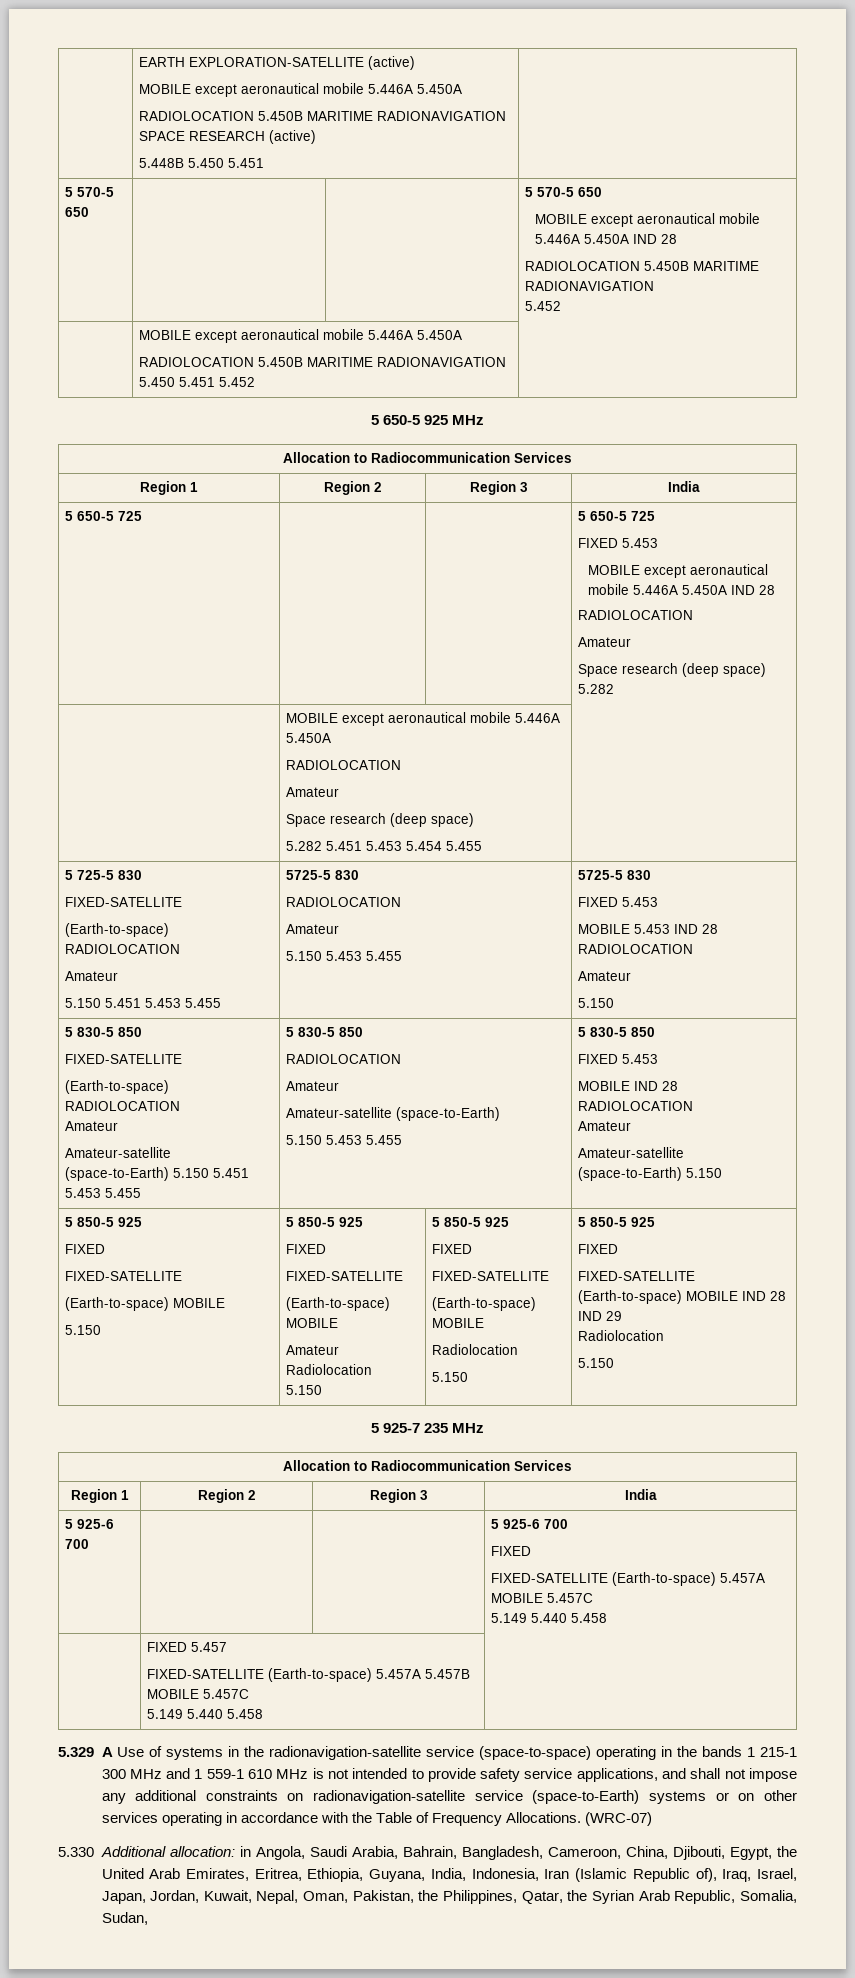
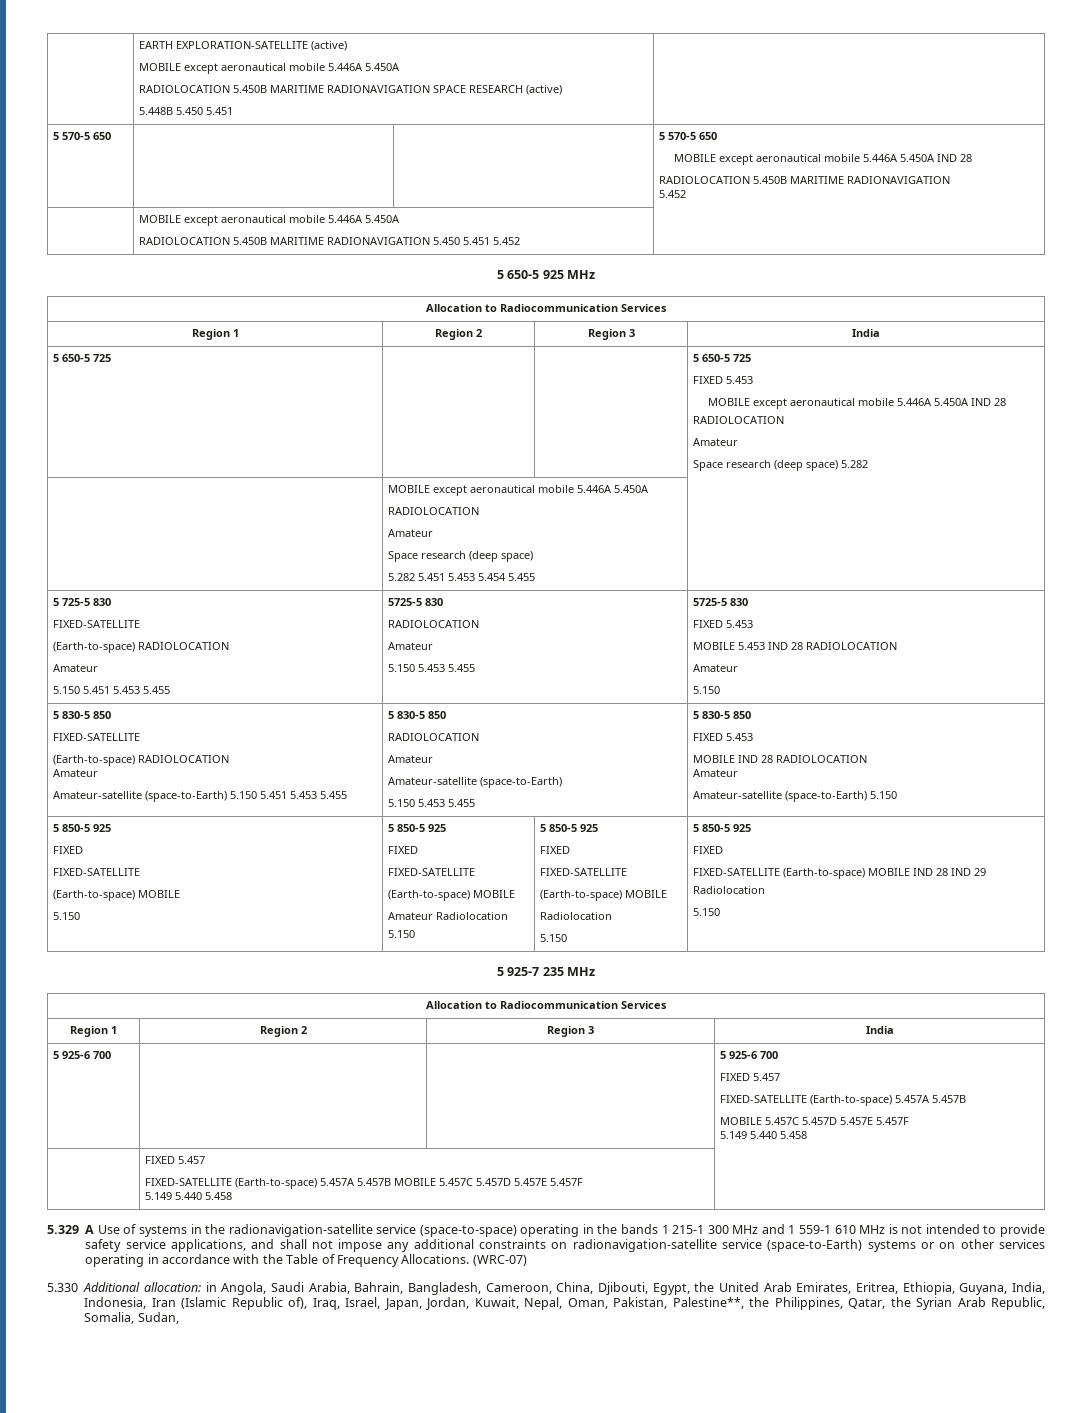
  5 925-6 700 | | | 5 925-6 700
- FIXED
- FIXED-SATELLITE (Earth-to-space) 5.457A MOBILE 5.457C
+ FIXED 5.457
+ FIXED-SATELLITE (Earth-to-space) 5.457A 5.457B
+ MOBILE 5.457C 5.457D 5.457E 5.457F
  | FIXED 5.457
- FIXED-SATELLITE (Earth-to-space) 5.457A 5.457B MOBILE 5.457C
+ FIXED-SATELLITE (Earth-to-space) 5.457A 5.457B MOBILE 5.457C 5.457D 5.457E 5.457F
- 5.330 Additional allocation: in Angola, Saudi Arabia, Bahrain, Bangladesh, Cameroon, China, Djibouti, Egypt, the United Arab Emirates, Eritrea, Ethiopia, Guyana, India, Indonesia, Iran (Islamic Republic of), Iraq, Israel, Japan, Jordan, Kuwait, Nepal, Oman, Pakistan, the Philippines, Qatar, the Syrian Arab Republic, Somalia, Sudan,
+ 5.330 Additional allocation: in Angola, Saudi Arabia, Bahrain, Bangladesh, Cameroon, China, Djibouti, Egypt, the United Arab Emirates, Eritrea, Ethiopia, Guyana, India, Indonesia, Iran (Islamic Republic of), Iraq, Israel, Japan, Jordan, Kuwait, Nepal, Oman, Pakistan, Palestine**, the Philippines, Qatar, the Syrian Arab Republic, Somalia, Sudan,

